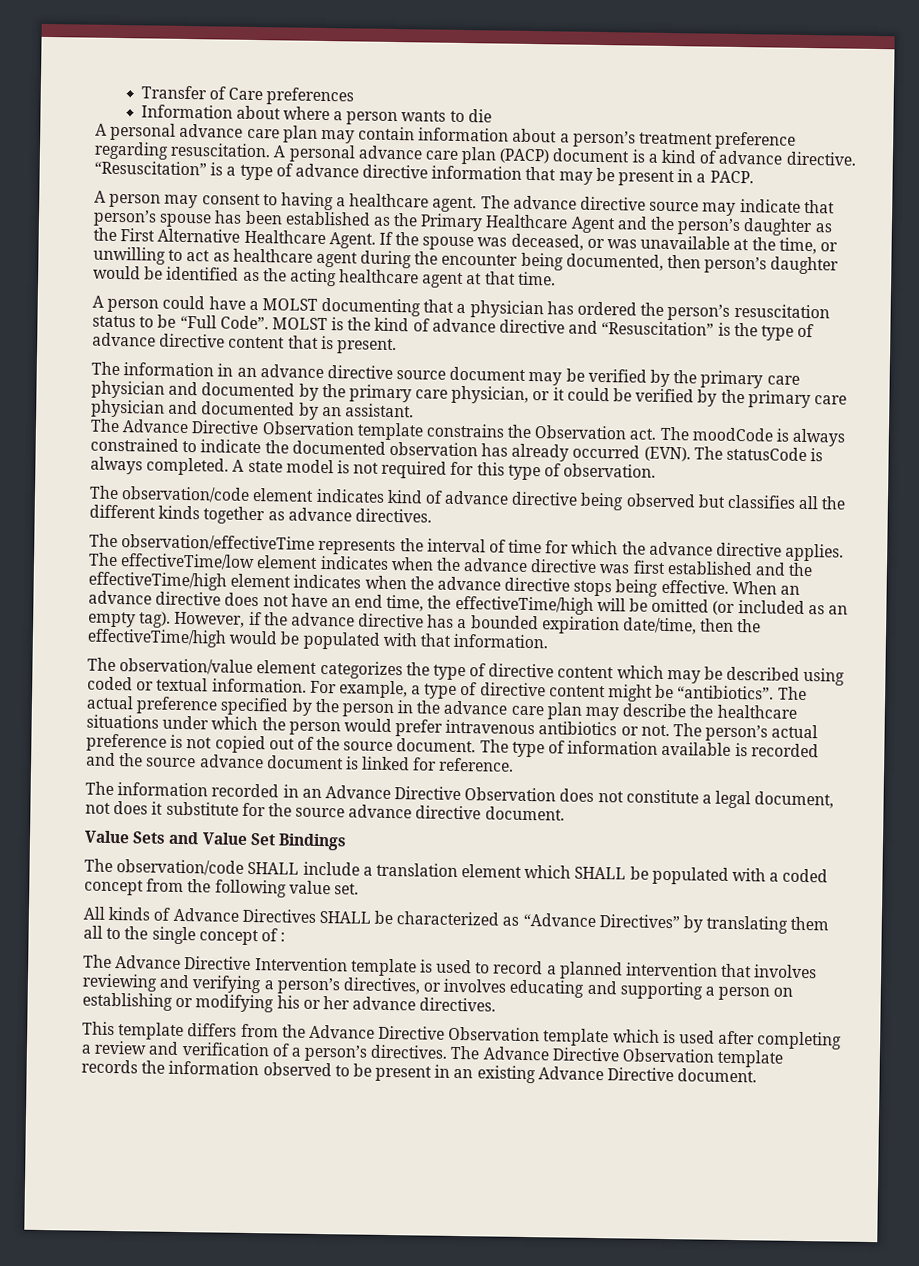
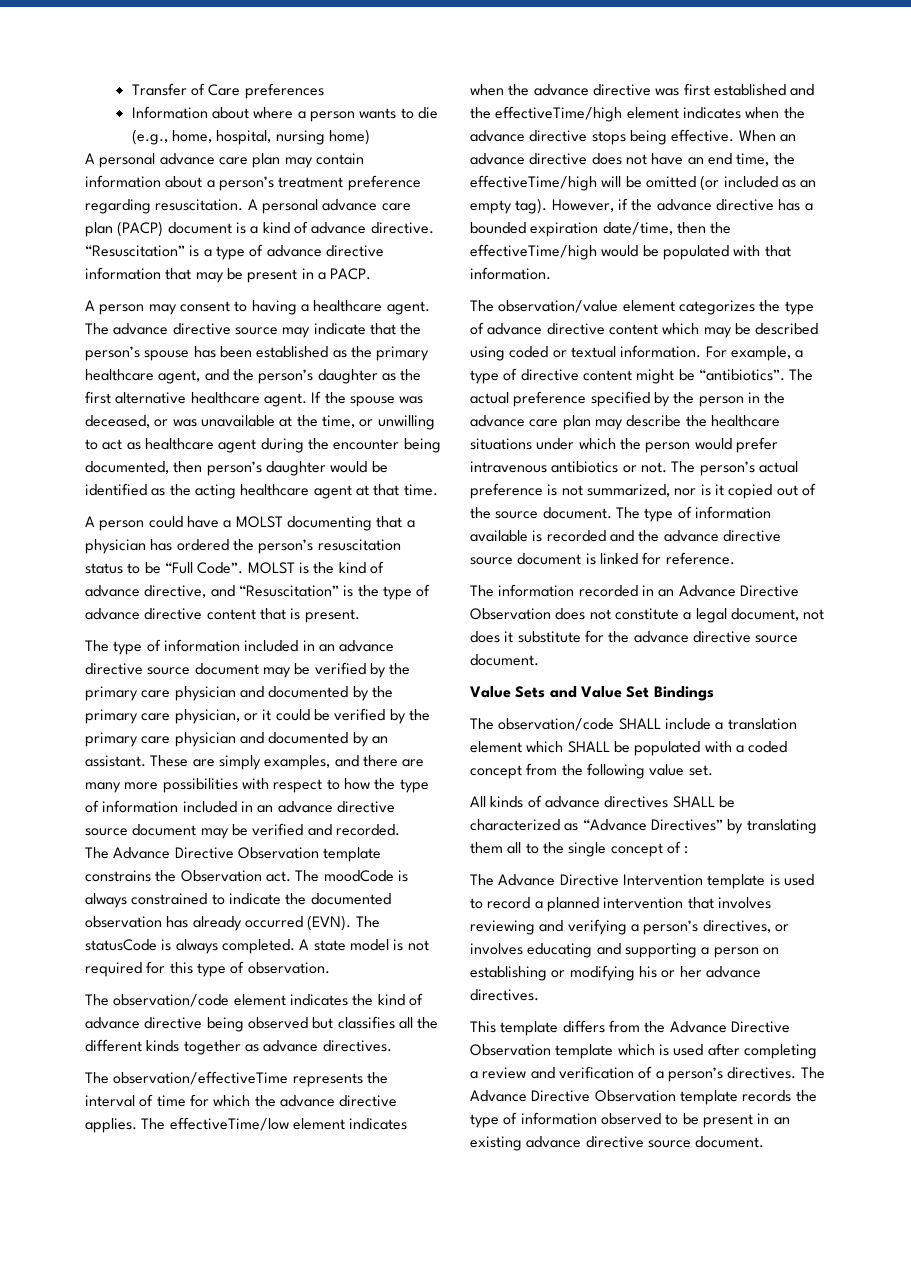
- Information about where a person wants to die
+ Information about where a person wants to die (e.g., home, hospital, nursing home)
- The advance directive source may indicate that person’s spouse has been established as the Primary Healthcare Agent and the person’s daughter as the First Alternative Healthcare Agent.
+ The advance directive source may indicate that the person’s spouse has been established as the primary healthcare agent, and the person’s daughter as the first alternative healthcare agent.
- MOLST is the kind of advance directive and “Resuscitation” is the type of advance directive content that is present.
+ MOLST is the kind of advance directive, and “Resuscitation” is the type of advance directive content that is present.
- The information in an advance directive source document may be verified by the primary care physician and documented by the primary care physician, or it could be verified by the primary care physician and documented by an assistant.
+ The type of information included in an advance directive source document may be verified by the primary care physician and documented by the primary care physician, or it could be verified by the primary care physician and documented by an assistant. These are simply examples, and there are many more possibilities with respect to how the type of information included in an advance directive source document may be verified and recorded.
- The observation/code element indicates kind of advance directive being observed but classifies all the different kinds together as advance directives.
+ The observation/code element indicates the kind of advance directive being observed but classifies all the different kinds together as advance directives.
- The observation/value element categorizes the type of directive content which may be described using coded or textual information.
+ The observation/value element categorizes the type of advance directive content which may be described using coded or textual information.
- The person’s actual preference is not copied out of the source document.
+ The person’s actual preference is not summarized, nor is it copied out of the source document.
- The type of information available is recorded and the source advance document is linked for reference.
+ The type of information available is recorded and the advance directive source document is linked for reference.
- The information recorded in an Advance Directive Observation does not constitute a legal document, not does it substitute for the source advance directive document.
+ The information recorded in an Advance Directive Observation does not constitute a legal document, not does it substitute for the advance directive source document.
- All kinds of Advance Directives SHALL be characterized as “Advance Directives” by translating them all to the single concept of :
+ All kinds of advance directives SHALL be characterized as “Advance Directives” by translating them all to the single concept of :
- The Advance Directive Observation template records the information observed to be present in an existing Advance Directive document.
+ The Advance Directive Observation template records the type of information observed to be present in an existing advance directive source document.

